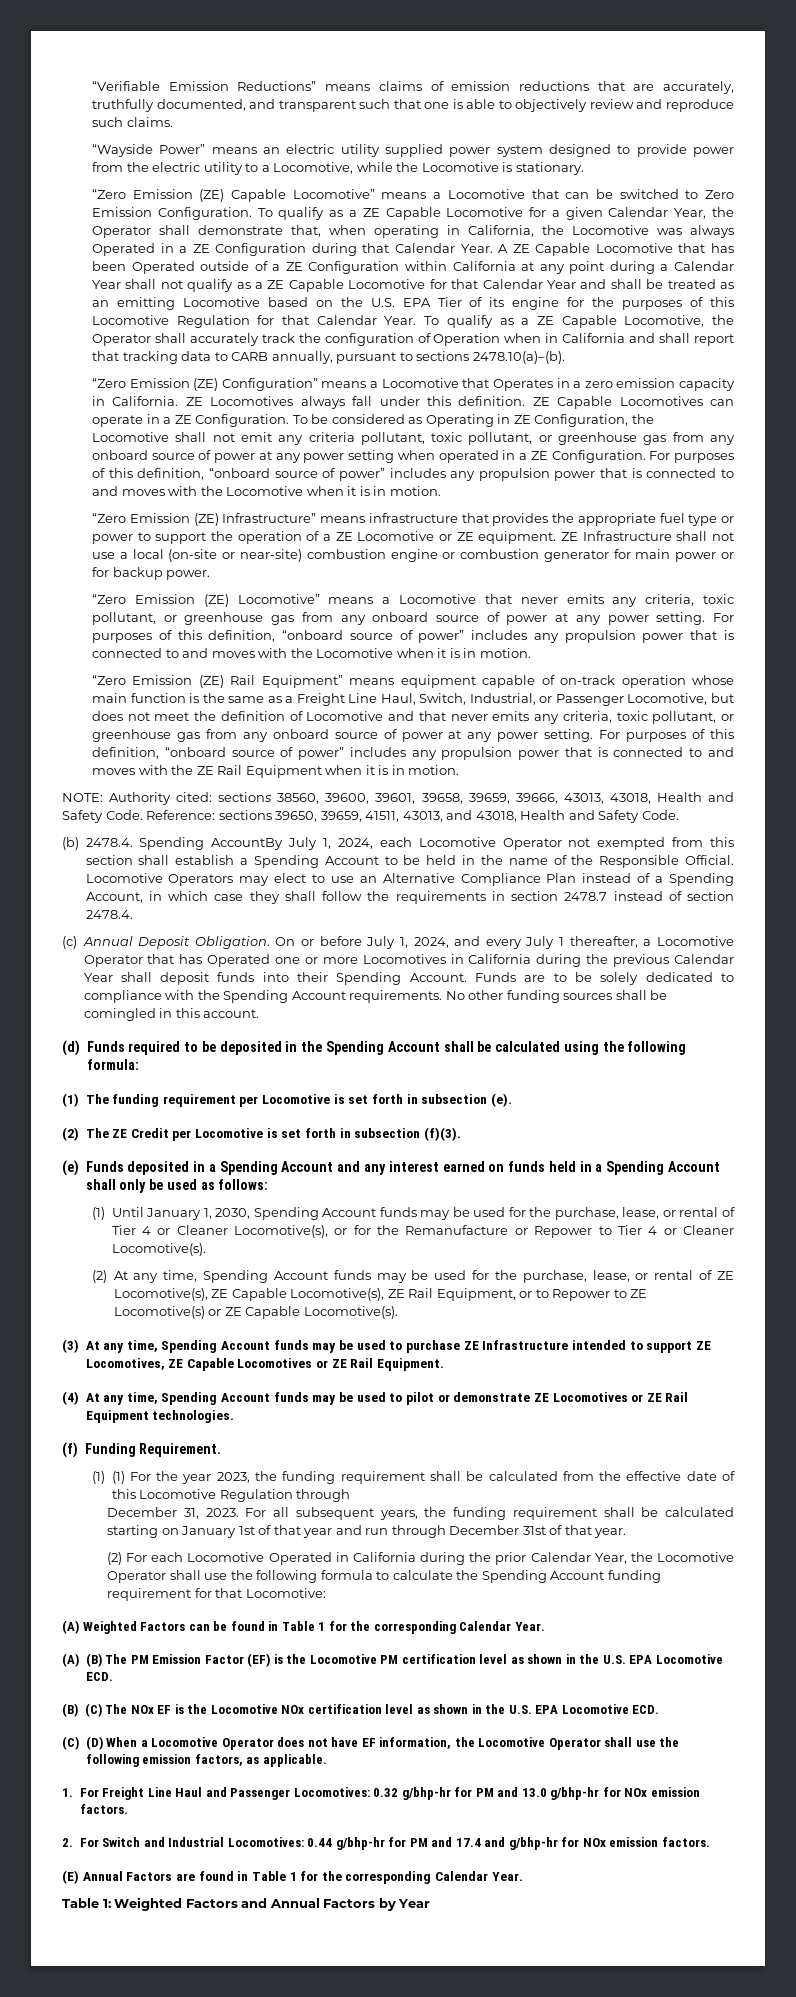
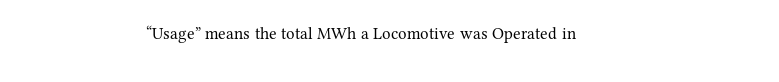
- “Verifiable Emission Reductions” means claims of emission reductions that are accurately, truthfully documented, and transparent such that one is able to objectively review and reproduce such claims.
- “Wayside Power” means an electric utility supplied power system designed to provide power from the electric utility to a Locomotive, while the Locomotive is stationary.
- “Zero Emission (ZE) Capable Locomotive” means a Locomotive that can be switched to Zero Emission Configuration. To qualify as a ZE Capable Locomotive for a given Calendar Year, the Operator shall demonstrate that, when operating in California, the Locomotive was always Operated in a ZE Configuration during that Calendar Year. A ZE Capable Locomotive that has been Operated outside of a ZE Configuration within California at any point during a Calendar Year shall not qualify as a ZE Capable Locomotive for that Calendar Year and shall be treated as an emitting Locomotive based on the U.S. EPA Tier of its engine for the purposes of this Locomotive Regulation for that Calendar Year. To qualify as a ZE Capable Locomotive, the Operator shall accurately track the configuration of Operation when in California and shall report that tracking data to CARB annually, pursuant to sections 2478.10(a)–(b).
- “Zero Emission (ZE) Configuration” means a Locomotive that Operates in a zero emission capacity in California. ZE Locomotives always fall under this definition. ZE Capable Locomotives can operate in a ZE Configuration. To be considered as Operating in ZE Configuration, the Locomotive shall not emit any criteria pollutant, toxic pollutant, or greenhouse gas from any onboard source of power at any power setting when operated in a ZE Configuration. For purposes of this definition, “onboard source of power” includes any propulsion power that is connected to and moves with the Locomotive when it is in motion.
- “Zero Emission (ZE) Infrastructure” means infrastructure that provides the appropriate fuel type or power to support the operation of a ZE Locomotive or ZE equipment. ZE Infrastructure shall not use a local (on-site or near-site) combustion engine or combustion generator for main power or for backup power.
- “Zero Emission (ZE) Locomotive” means a Locomotive that never emits any criteria, toxic pollutant, or greenhouse gas from any onboard source of power at any power setting. For purposes of this definition, “onboard source of power” includes any propulsion power that is connected to and moves with the Locomotive when it is in motion.
- “Zero Emission (ZE) Rail Equipment” means equipment capable of on-track operation whose main function is the same as a Freight Line Haul, Switch, Industrial, or Passenger Locomotive, but does not meet the definition of Locomotive and that never emits any criteria, toxic pollutant, or greenhouse gas from any onboard source of power at any power setting. For purposes of this definition, “onboard source of power” includes any propulsion power that is connected to and moves with the ZE Rail Equipment when it is in motion.
- NOTE: Authority cited: sections 38560, 39600, 39601, 39658, 39659, 39666, 43013, 43018, Health and Safety Code. Reference: sections 39650, 39659, 41511, 43013, and 43018, Health and Safety Code.
- (b) 2478.4. Spending AccountBy July 1, 2024, each Locomotive Operator not exempted from this section shall establish a Spending Account to be held in the name of the Responsible Official. Locomotive Operators may elect to use an Alternative Compliance Plan instead of a Spending Account, in which case they shall follow the requirements in section 2478.7 instead of section 2478.4.
- (c) Annual Deposit Obligation. On or before July 1, 2024, and every July 1 thereafter, a Locomotive Operator that has Operated one or more Locomotives in California during the previous Calendar Year shall deposit funds into their Spending Account. Funds are to be solely dedicated to compliance with the Spending Account requirements. No other funding sources shall be comingled in this account.
- (d) Funds required to be deposited in the Spending Account shall be calculated using the following formula:
- (1) The funding requirement per Locomotive is set forth in subsection (e).
- (2) The ZE Credit per Locomotive is set forth in subsection (f)(3).
- (e) Funds deposited in a Spending Account and any interest earned on funds held in a Spending Account shall only be used as follows:
- (1) Until January 1, 2030, Spending Account funds may be used for the purchase, lease, or rental of Tier 4 or Cleaner Locomotive(s), or for the Remanufacture or Repower to Tier 4 or Cleaner Locomotive(s).
- (2) At any time, Spending Account funds may be used for the purchase, lease, or rental of ZE Locomotive(s), ZE Capable Locomotive(s), ZE Rail Equipment, or to Repower to ZE Locomotive(s) or ZE Capable Locomotive(s).
- (3) At any time, Spending Account funds may be used to purchase ZE Infrastructure intended to support ZE Locomotives, ZE Capable Locomotives or ZE Rail Equipment.
- (4) At any time, Spending Account funds may be used to pilot or demonstrate ZE Locomotives or ZE Rail Equipment technologies.
- (f) Funding Requirement.
- (1) (1) For the year 2023, the funding requirement shall be calculated from the effective date of this Locomotive Regulation through
- December 31, 2023. For all subsequent years, the funding requirement shall be calculated starting on January 1st of that year and run through December 31st of that year.
- (2) For each Locomotive Operated in California during the prior Calendar Year, the Locomotive Operator shall use the following formula to calculate the Spending Account funding requirement for that Locomotive:
- (A) Weighted Factors can be found in Table 1 for the corresponding Calendar Year.
- (A) (B) The PM Emission Factor (EF) is the Locomotive PM certification level as shown in the U.S. EPA Locomotive ECD.
- (B) (C) The NOx EF is the Locomotive NOx certification level as shown in the U.S. EPA Locomotive ECD.
- (C) (D) When a Locomotive Operator does not have EF information, the Locomotive Operator shall use the following emission factors, as applicable.
- 1. For Freight Line Haul and Passenger Locomotives: 0.32 g/bhp-hr for PM and 13.0 g/bhp-hr for NOx emission factors.
- 2. For Switch and Industrial Locomotives: 0.44 g/bhp-hr for PM and 17.4 and g/bhp-hr for NOx emission factors.
- (E) Annual Factors are found in Table 1 for the corresponding Calendar Year.
- Table 1: Weighted Factors and Annual Factors by Year
+ “Usage” means the total MWh a Locomotive was Operated in

